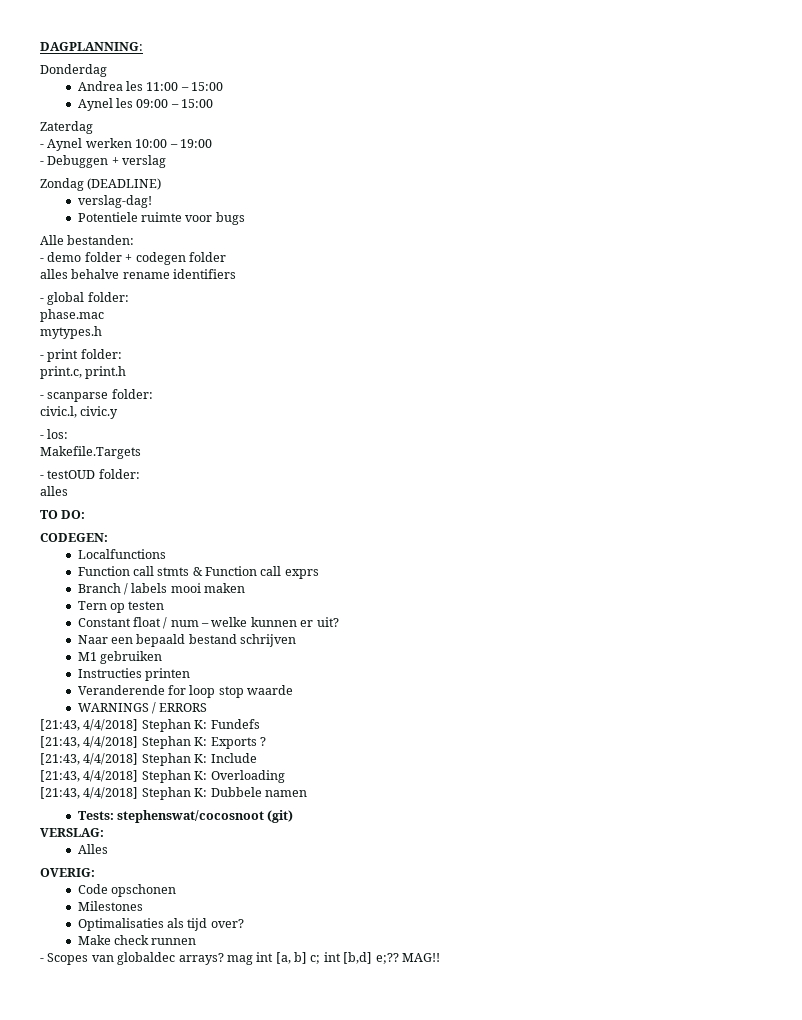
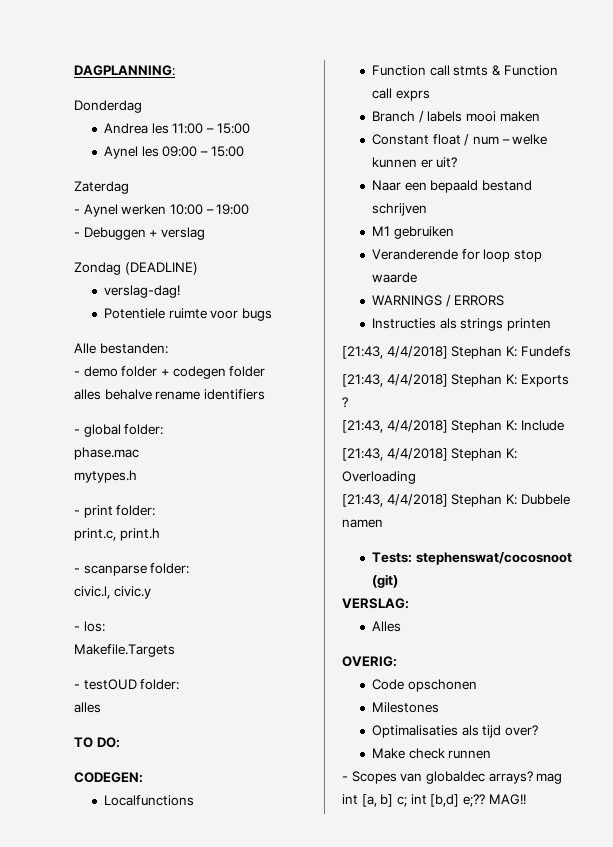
- Tern op testen
- Instructies printen
+ Instructies als strings printen

